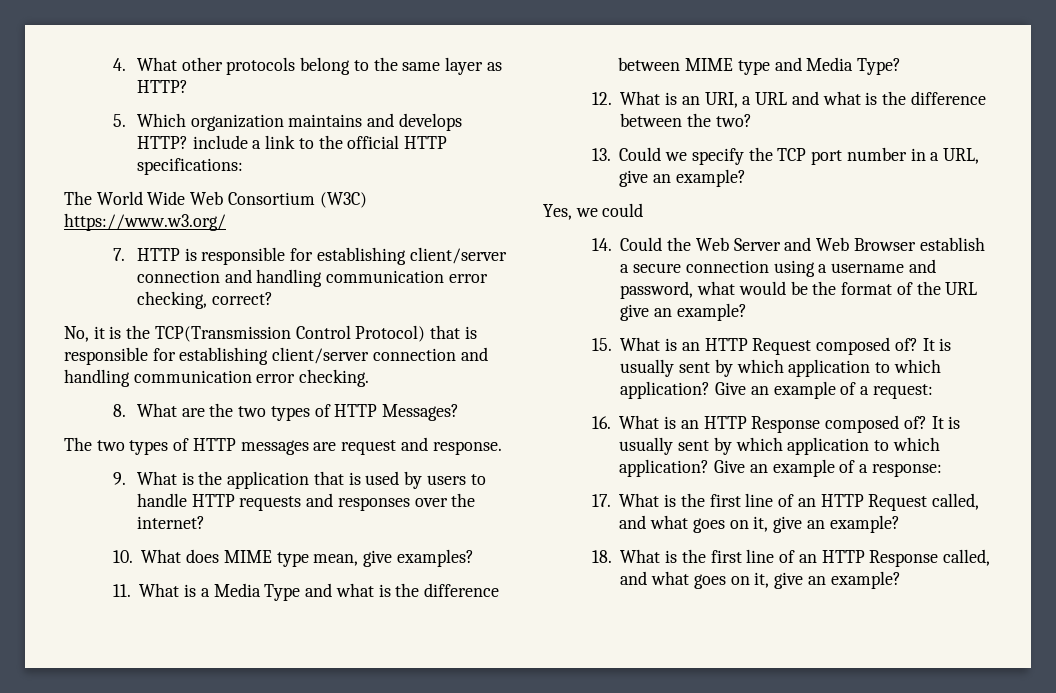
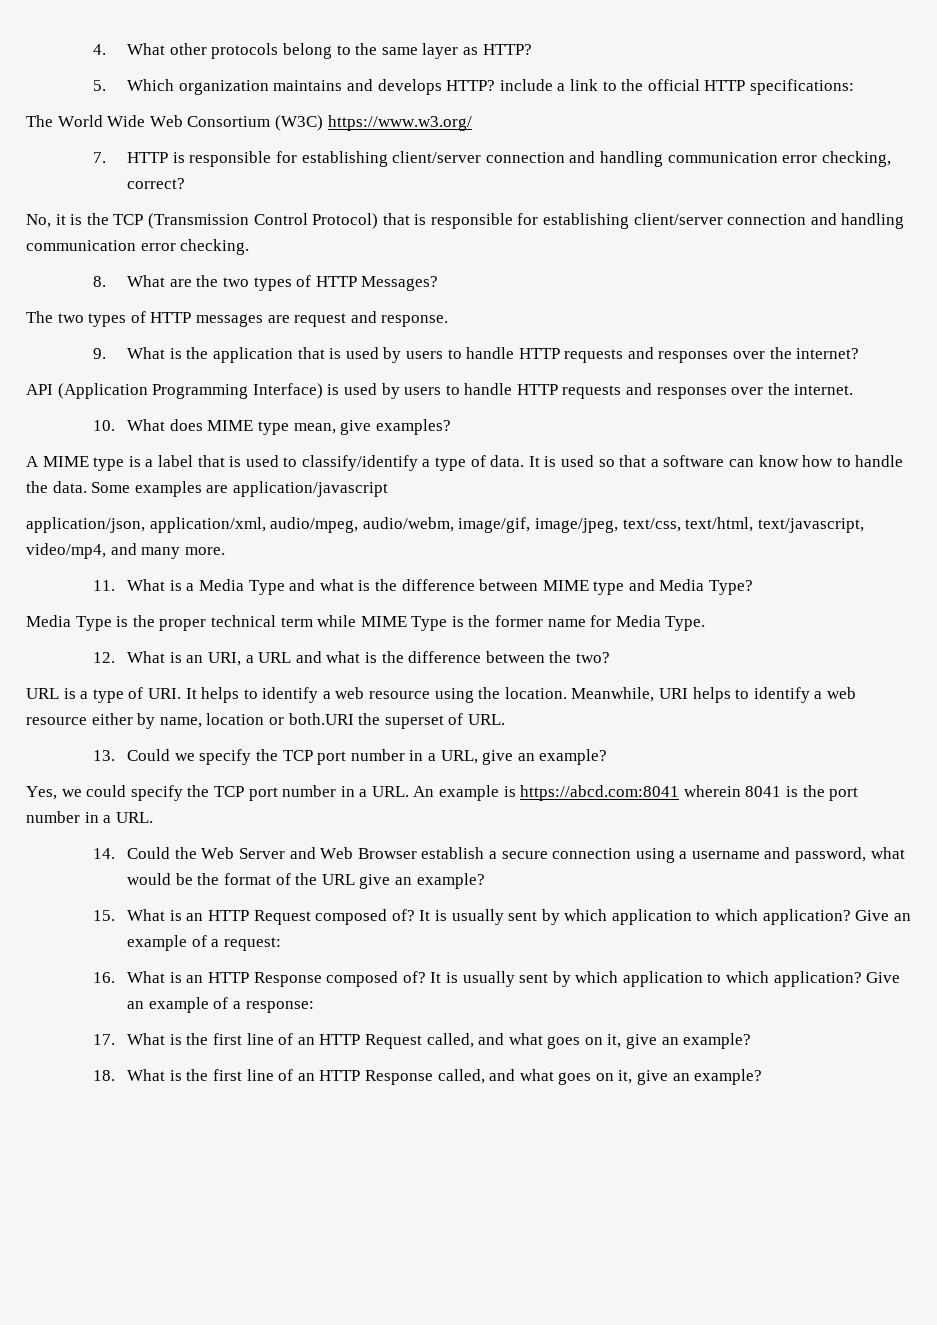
- No, it is the TCP(Transmission Control Protocol) that is responsible for establishing client/server connection and handling communication error checking.
+ No, it is the TCP (Transmission Control Protocol) that is responsible for establishing client/server connection and handling communication error checking.
+ API (Application Programming Interface) is used by users to handle HTTP requests and responses over the internet.
+ A MIME type is a label that is used to classify/identify a type of data. It is used so that a software can know how to handle the data. Some examples are application/javascript
+ application/json, application/xml, audio/mpeg, audio/webm, image/gif, image/jpeg, text/css, text/html, text/javascript, video/mp4, and many more.
+ Media Type is the proper technical term while MIME Type is the former name for Media Type.
+ URL is a type of URI. It helps to identify a web resource using the location. Meanwhile, URI helps to identify a web resource either by name, location or both.URI the superset of URL.
- Yes, we could
+ Yes, we could specify the TCP port number in a URL. An example is https://abcd.com:8041 wherein 8041 is the port number in a URL.

